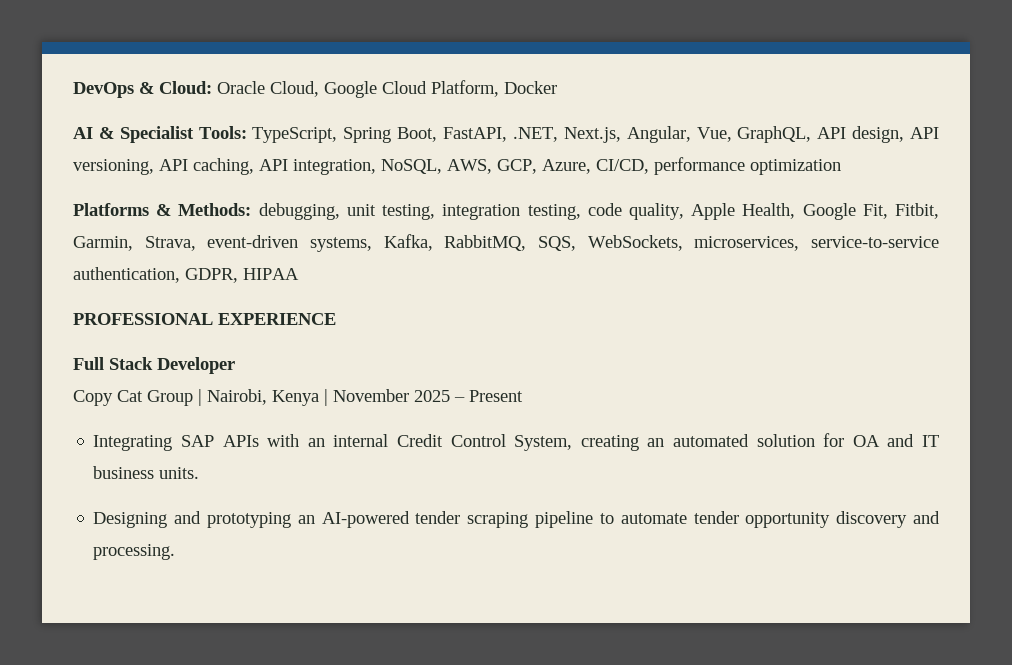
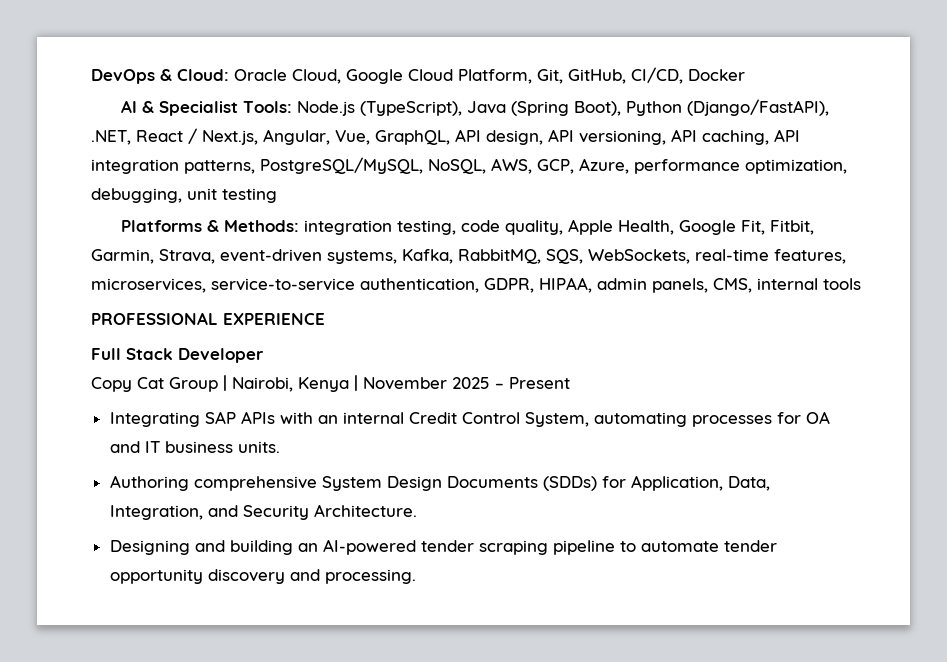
- DevOps & Cloud: Oracle Cloud, Google Cloud Platform, Docker
+ DevOps & Cloud: Oracle Cloud, Google Cloud Platform, Git, GitHub, CI/CD, Docker
- AI & Specialist Tools: TypeScript, Spring Boot, FastAPI, .NET, Next.js, Angular, Vue, GraphQL, API design, API versioning, API caching, API integration, NoSQL, AWS, GCP, Azure, CI/CD, performance optimization
+ AI & Specialist Tools: Node.js (TypeScript), Java (Spring Boot), Python (Django/FastAPI), .NET, React / Next.js, Angular, Vue, GraphQL, API design, API versioning, API caching, API integration patterns, PostgreSQL/MySQL, NoSQL, AWS, GCP, Azure, performance optimization, debugging, unit testing
- Platforms & Methods: debugging, unit testing, integration testing, code quality, Apple Health, Google Fit, Fitbit, Garmin, Strava, event-driven systems, Kafka, RabbitMQ, SQS, WebSockets, microservices, service-to-service authentication, GDPR, HIPAA
+ Platforms & Methods: integration testing, code quality, Apple Health, Google Fit, Fitbit, Garmin, Strava, event-driven systems, Kafka, RabbitMQ, SQS, WebSockets, real-time features, microservices, service-to-service authentication, GDPR, HIPAA, admin panels, CMS, internal tools
- Integrating SAP APIs with an internal Credit Control System, creating an automated solution for OA and IT business units.
+ Integrating SAP APIs with an internal Credit Control System, automating processes for OA and IT business units.
+ Authoring comprehensive System Design Documents (SDDs) for Application, Data, Integration, and Security Architecture.
- Designing and prototyping an AI-powered tender scraping pipeline to automate tender opportunity discovery and processing.
+ Designing and building an AI-powered tender scraping pipeline to automate tender opportunity discovery and processing.

